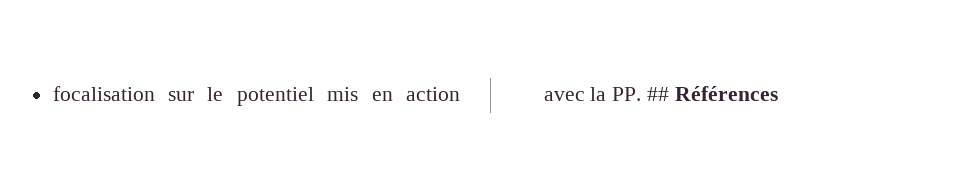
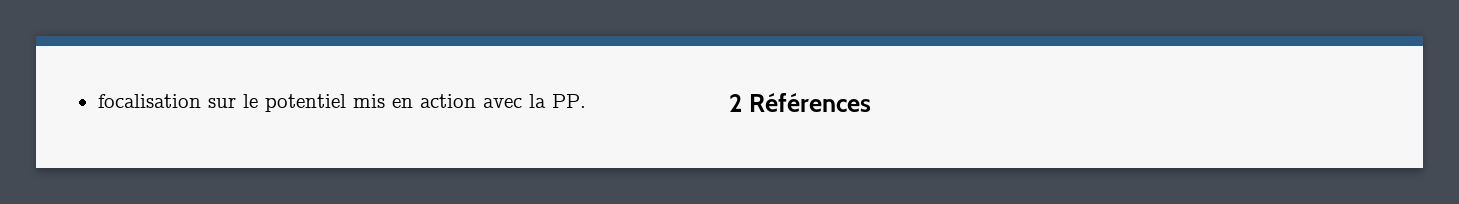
- focalisation sur le potentiel mis en action avec la PP. ## Références
+ focalisation sur le potentiel mis en action avec la PP.
+ 2 Références

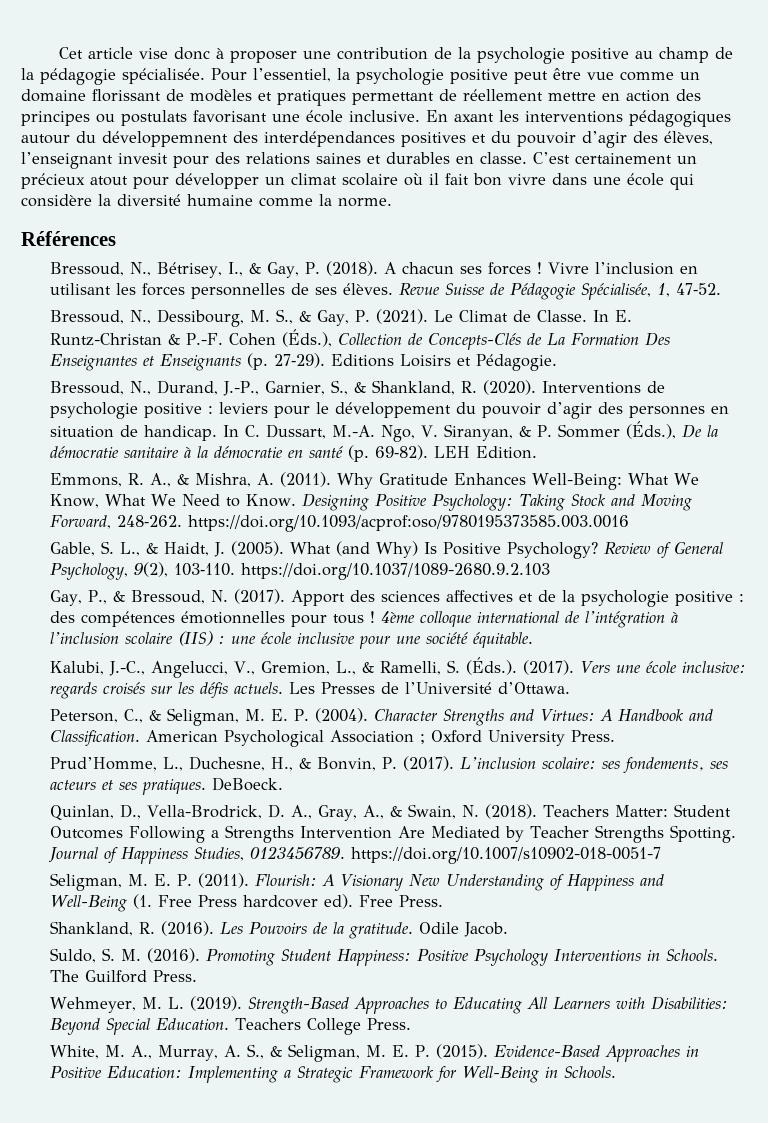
- focalisation sur le potentiel mis en action avec la PP.
- 2 Références
+ Cet article vise donc à proposer une contribution de la psychologie positive au champ de la pédagogie spécialisée. Pour l’essentiel, la psychologie positive peut être vue comme un domaine florissant de modèles et pratiques permettant de réellement mettre en action des principes ou postulats favorisant une école inclusive. En axant les interventions pédagogiques autour du développemnent des interdépendances positives et du pouvoir d’agir des élèves, l’enseignant invesit pour des relations saines et durables en classe. C’est certainement un précieux atout pour développer un climat scolaire où il fait bon vivre dans une école qui considère la diversité humaine comme la norme.
+ Références
+ Bressoud, N., Bétrisey, I., & Gay, P. (2018). A chacun ses forces ! Vivre l’inclusion en utilisant les forces personnelles de ses élèves. Revue Suisse de Pédagogie Spécialisée, 1, 47‑52.
+ Bressoud, N., Dessibourg, M. S., & Gay, P. (2021). Le Climat de Classe. In E. Runtz-Christan & P.-F. Cohen (Éds.), Collection de Concepts-Clés de La Formation Des Enseignantes et Enseignants (p. 27‑29). Editions Loisirs et Pédagogie.
+ Bressoud, N., Durand, J.-P., Garnier, S., & Shankland, R. (2020). Interventions de psychologie positive : leviers pour le développement du pouvoir d’agir des personnes en situation de handicap. In C. Dussart, M.-A. Ngo, V. Siranyan, & P. Sommer (Éds.), De la démocratie sanitaire à la démocratie en santé (p. 69‑82). LEH Edition.
+ Emmons, R. A., & Mishra, A. (2011). Why Gratitude Enhances Well-Being: What We Know, What We Need to Know. Designing Positive Psychology: Taking Stock and Moving Forward, 248‑262. https://doi.org/10.1093/acprof:oso/9780195373585.003.0016
+ Gable, S. L., & Haidt, J. (2005). What (and Why) Is Positive Psychology? Review of General Psychology, 9(2), 103‑110. https://doi.org/10.1037/1089-2680.9.2.103
+ Gay, P., & Bressoud, N. (2017). Apport des sciences affectives et de la psychologie positive : des compétences émotionnelles pour tous ! 4ème colloque international de l’intégration à l’inclusion scolaire (IIS) : une école inclusive pour une société équitable.
+ Kalubi, J.-C., Angelucci, V., Gremion, L., & Ramelli, S. (Éds.). (2017). Vers une école inclusive: regards croisés sur les défis actuels. Les Presses de l’Université d’Ottawa.
+ Peterson, C., & Seligman, M. E. P. (2004). Character Strengths and Virtues: A Handbook and Classification. American Psychological Association ; Oxford University Press.
+ Prud’Homme, L., Duchesne, H., & Bonvin, P. (2017). L’inclusion scolaire: ses fondements, ses acteurs et ses pratiques. DeBoeck.
+ Quinlan, D., Vella-Brodrick, D. A., Gray, A., & Swain, N. (2018). Teachers Matter: Student Outcomes Following a Strengths Intervention Are Mediated by Teacher Strengths Spotting. Journal of Happiness Studies, 0123456789. https://doi.org/10.1007/s10902-018-0051-7
+ Seligman, M. E. P. (2011). Flourish: A Visionary New Understanding of Happiness and Well-Being (1. Free Press hardcover ed). Free Press.
+ Shankland, R. (2016). Les Pouvoirs de la gratitude. Odile Jacob.
+ Suldo, S. M. (2016). Promoting Student Happiness: Positive Psychology Interventions in Schools. The Guilford Press.
+ Wehmeyer, M. L. (2019). Strength-Based Approaches to Educating All Learners with Disabilities: Beyond Special Education. Teachers College Press.
+ White, M. A., Murray, A. S., & Seligman, M. E. P. (2015). Evidence-Based Approaches in Positive Education: Implementing a Strategic Framework for Well-Being in Schools.

